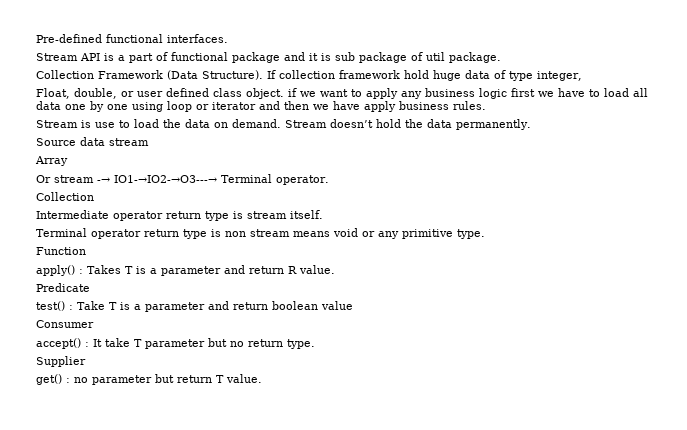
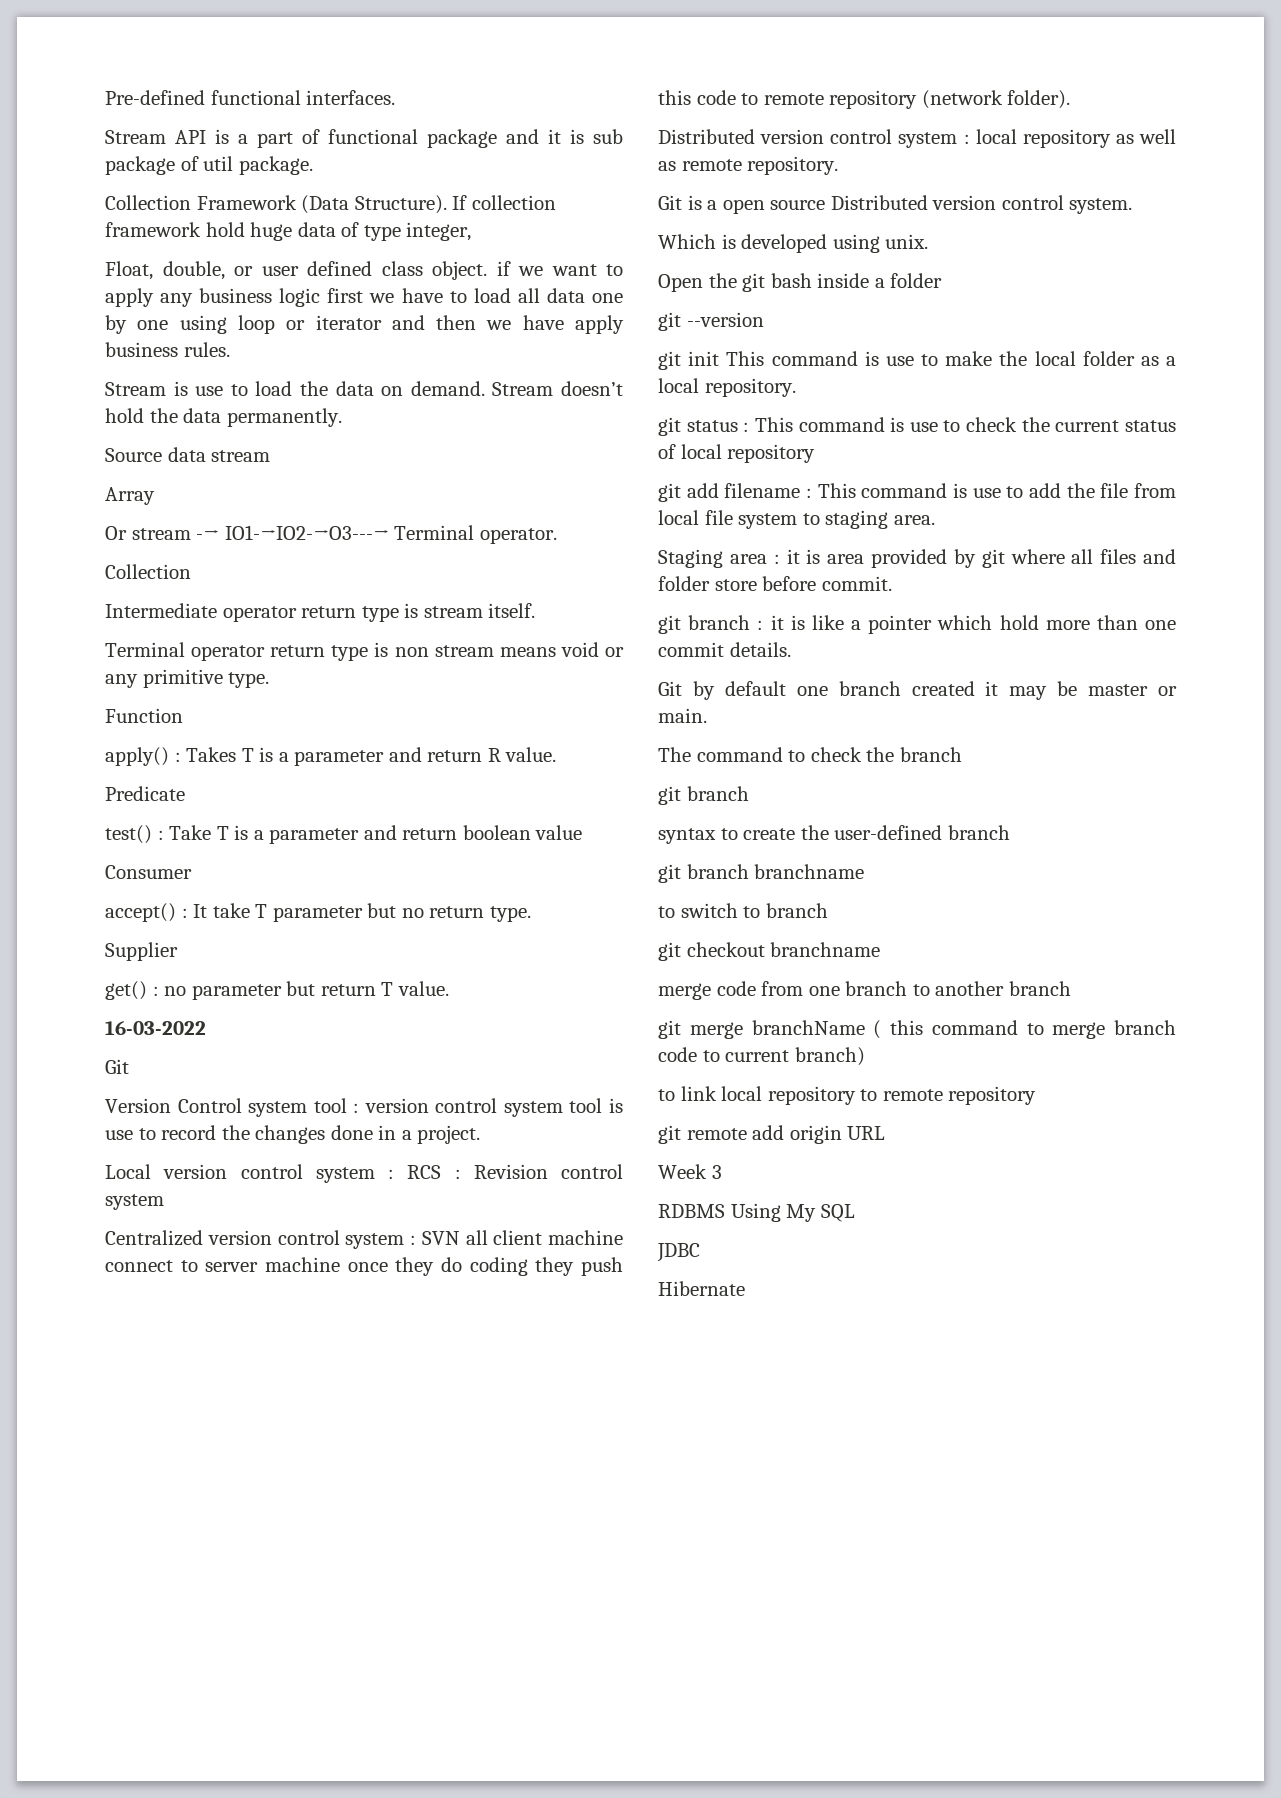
+ 16-03-2022
+ Git
+ Version Control system tool : version control system tool is use to record the changes done in a project.
+ Local version control system : RCS : Revision control system
+ Centralized version control system : SVN all client machine connect to server machine once they do coding they push this code to remote repository (network folder).
+ Distributed version control system : local repository as well as remote repository.
+ Git is a open source Distributed version control system.
+ Which is developed using unix.
+ Open the git bash inside a folder
+ git --version
+ git init This command is use to make the local folder as a local repository.
+ git status : This command is use to check the current status of local repository
+ git add filename : This command is use to add the file from local file system to staging area.
+ Staging area : it is area provided by git where all files and folder store before commit.
+ git branch : it is like a pointer which hold more than one commit details.
+ Git by default one branch created it may be master or main.
+ The command to check the branch
+ git branch
+ syntax to create the user-defined branch
+ git branch branchname
+ to switch to branch
+ git checkout branchname
+ merge code from one branch to another branch
+ git merge branchName ( this command to merge branch code to current branch)
+ to link local repository to remote repository
+ git remote add origin URL
+ Week 3
+ RDBMS Using My SQL
+ JDBC
+ Hibernate

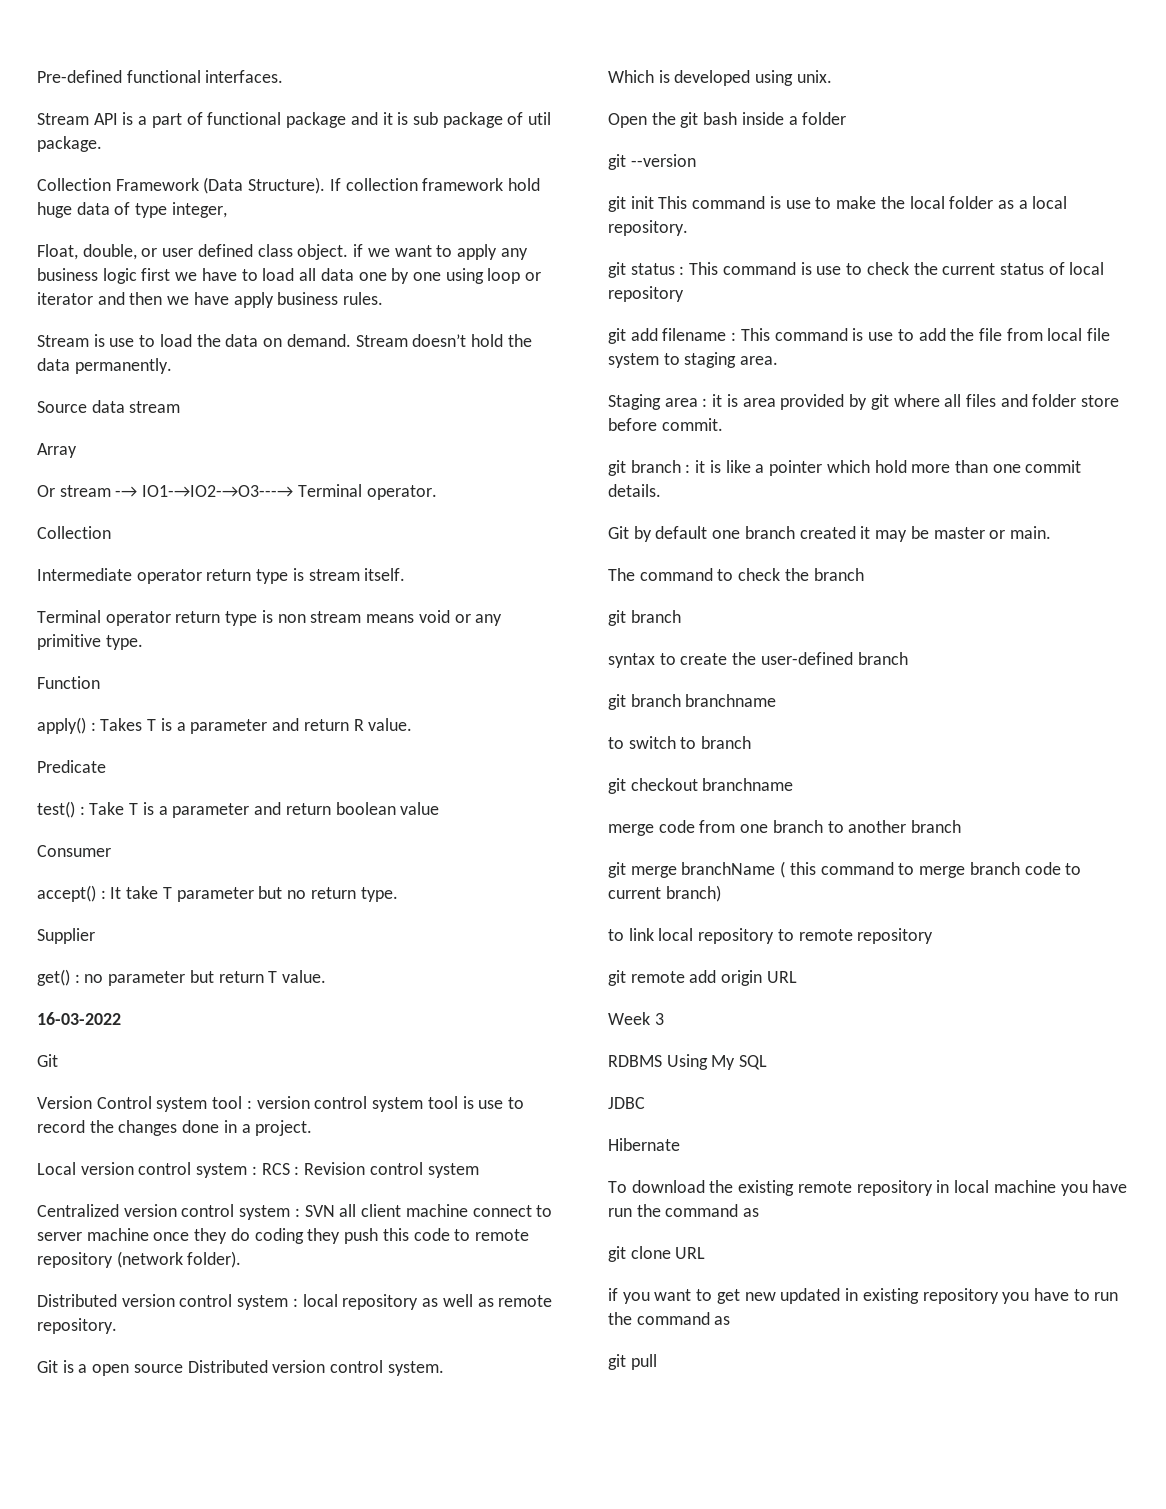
+ To download the existing remote repository in local machine you have run the command as
+ git clone URL
+ if you want to get new updated in existing repository you have to run the command as
+ git pull

